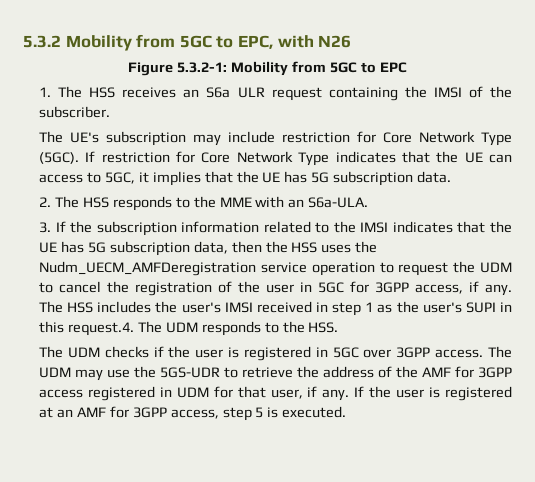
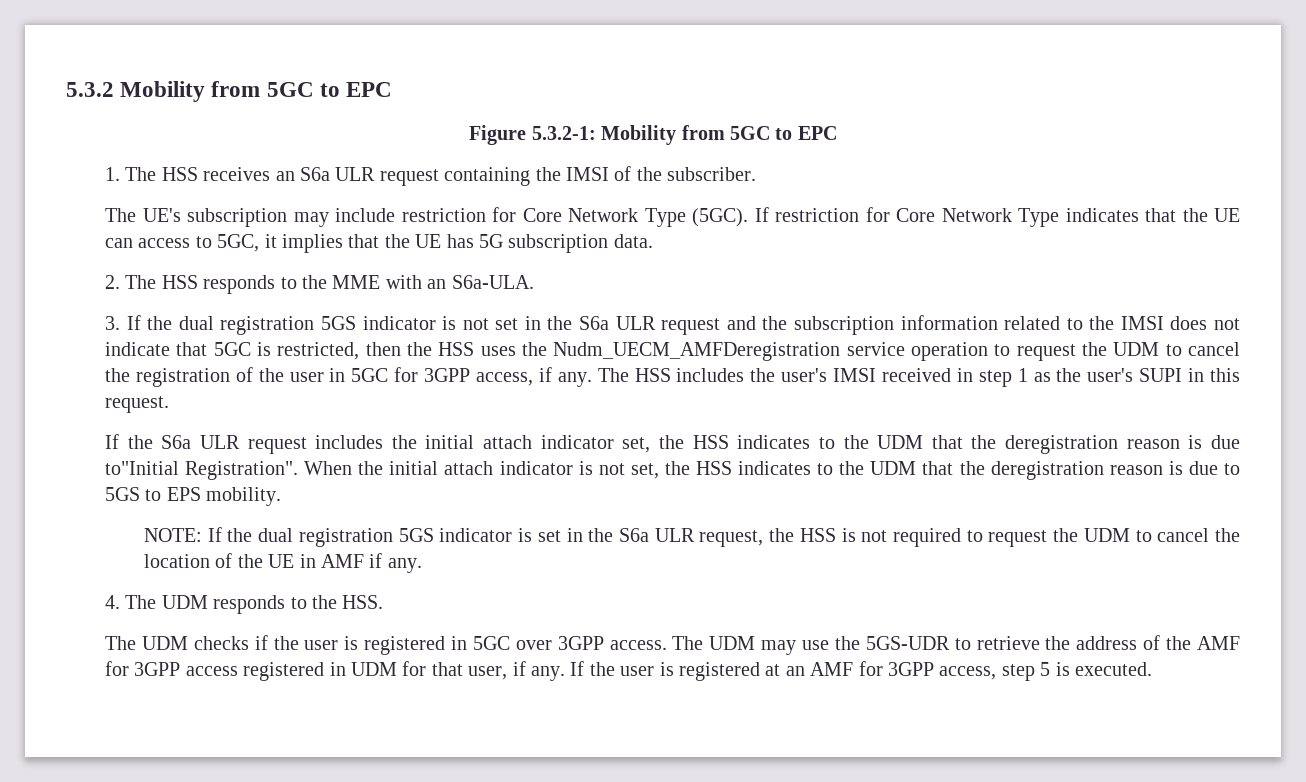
- 5.3.2 Mobility from 5GC to EPC, with N26
+ 5.3.2 Mobility from 5GC to EPC
- 3. If the subscription information related to the IMSI indicates that the UE has 5G subscription data, then the HSS uses the Nudm_UECM_AMFDeregistration service operation to request the UDM to cancel the registration of the user in 5GC for 3GPP access, if any.
+ 3. If the dual registration 5GS indicator is not set in the S6a ULR request and the subscription information related to the IMSI does not indicate that 5GC is restricted, then the HSS uses the Nudm_UECM_AMFDeregistration service operation to request the UDM to cancel the registration of the user in 5GC for 3GPP access, if any.
- The HSS includes the user's IMSI received in step 1 as the user's SUPI in this request.4. The UDM responds to the HSS.
+ The HSS includes the user's IMSI received in step 1 as the user's SUPI in this request.
+ If the S6a ULR request includes the initial attach indicator set, the HSS indicates to the UDM that the deregistration reason is due to"Initial Registration". When the initial attach indicator is not set, the HSS indicates to the UDM that the deregistration reason is due to 5GS to EPS mobility.
+ NOTE: If the dual registration 5GS indicator is set in the S6a ULR request, the HSS is not required to request the UDM to cancel the location of the UE in AMF if any.
+ 4. The UDM responds to the HSS.

